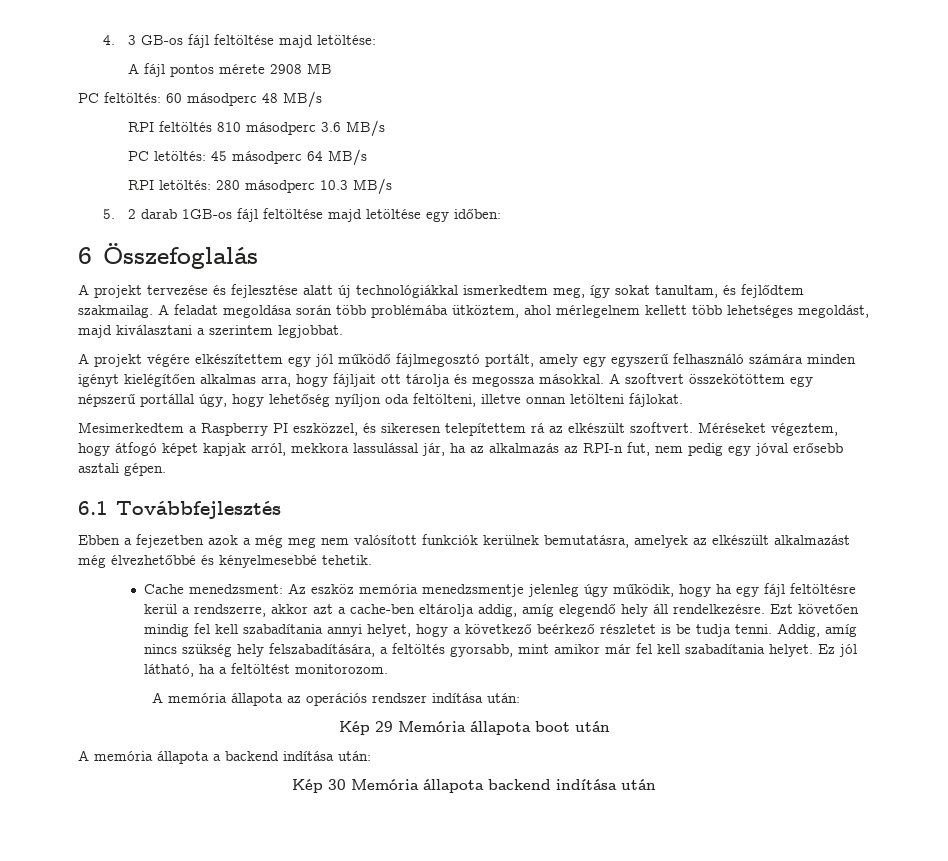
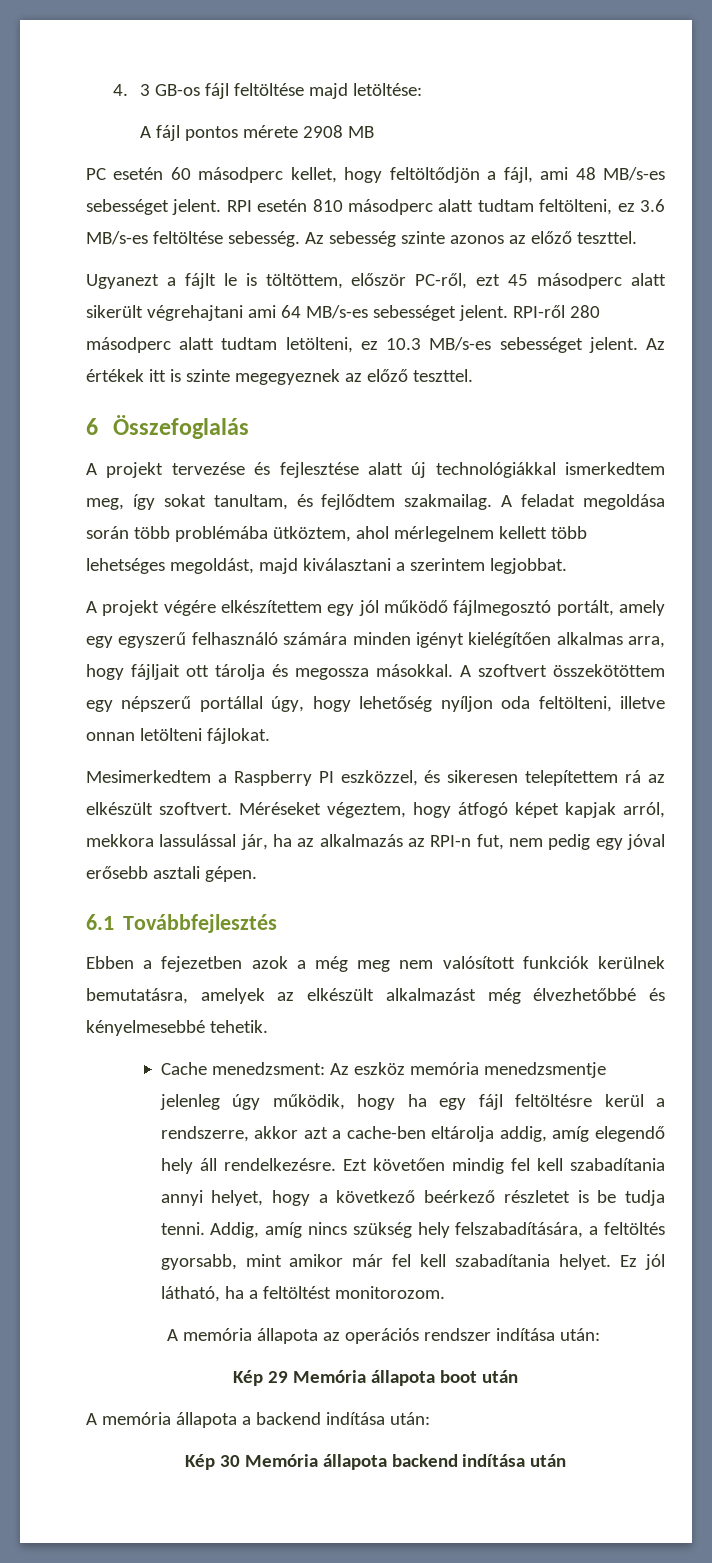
- PC feltöltés: 60 másodperc 48 MB/s
- RPI feltöltés 810 másodperc 3.6 MB/s
- PC letöltés: 45 másodperc 64 MB/s
- RPI letöltés: 280 másodperc 10.3 MB/s
- 5. 2 darab 1GB-os fájl feltöltése majd letöltése egy időben:
+ PC esetén 60 másodperc kellet, hogy feltöltődjön a fájl, ami 48 MB/s-es sebességet jelent. RPI esetén 810 másodperc alatt tudtam feltölteni, ez 3.6 MB/s-es feltöltése sebesség. Az sebesség szinte azonos az előző teszttel.
+ Ugyanezt a fájlt le is töltöttem, először PC-ről, ezt 45 másodperc alatt sikerült végrehajtani ami 64 MB/s-es sebességet jelent. RPI-ről 280 másodperc alatt tudtam letölteni, ez 10.3 MB/s-es sebességet jelent. Az értékek itt is szinte megegyeznek az előző teszttel.

